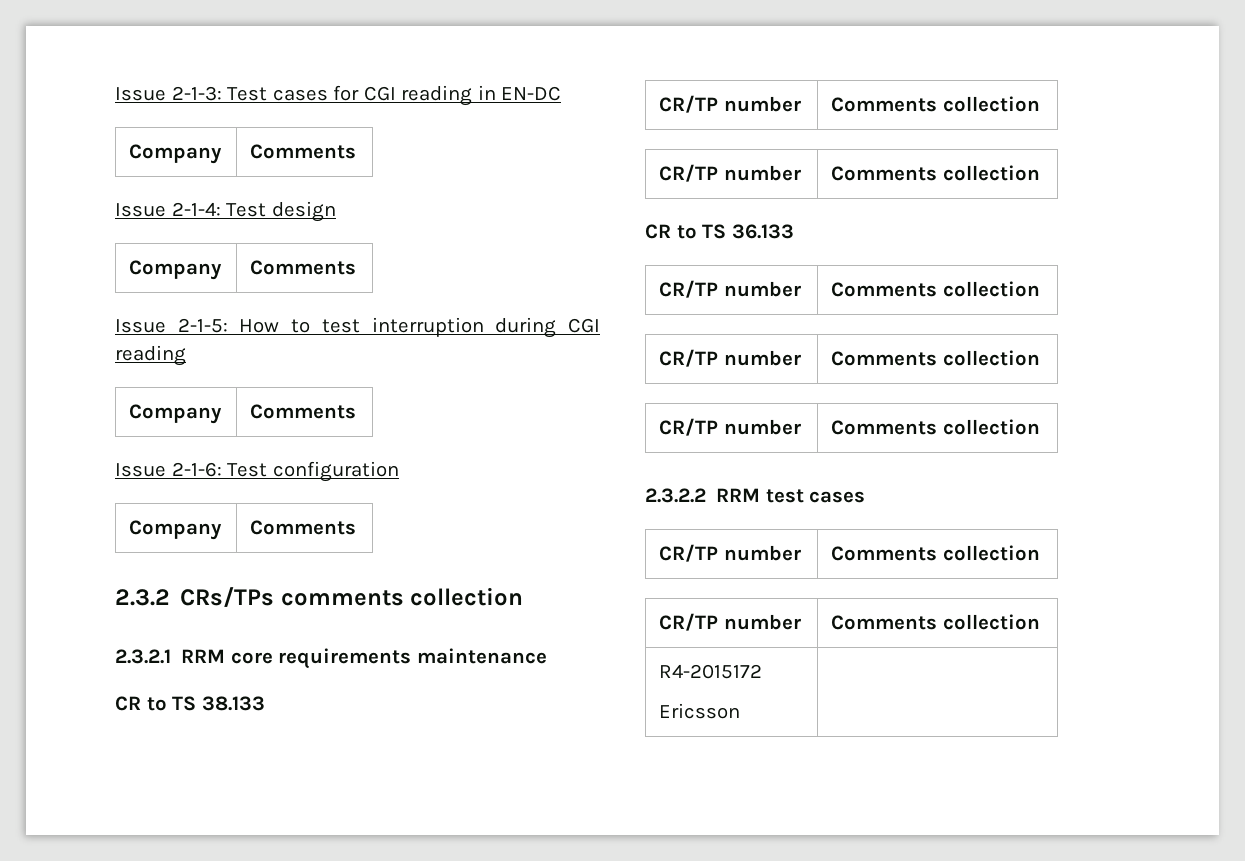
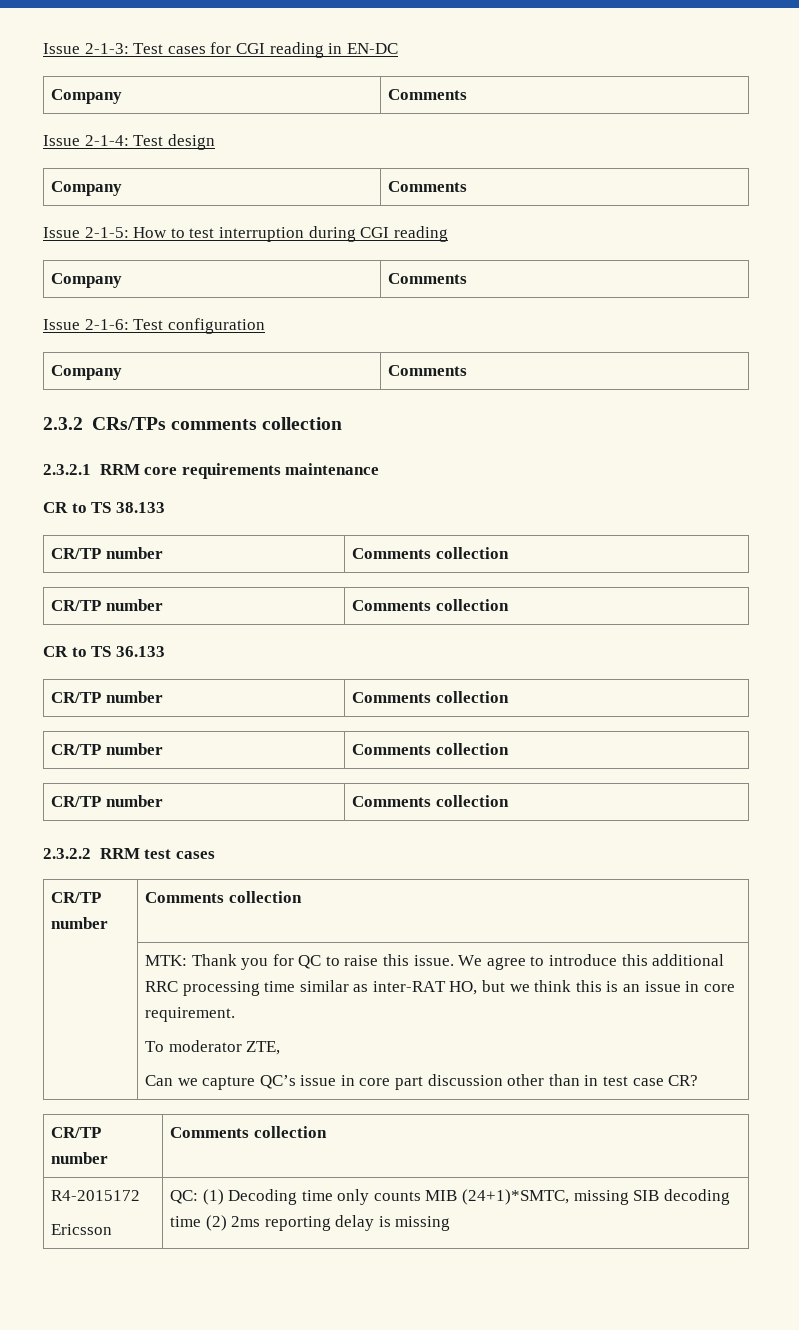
+ MTK: Thank you for QC to raise this issue. We agree to introduce this additional RRC processing time similar as inter-RAT HO, but we think this is an issue in core requirement.
+ To moderator ZTE,
+ Can we capture QC’s issue in core part discussion other than in test case CR?
  R4-2015172
- Ericsson |
+ Ericsson | QC: (1) Decoding time only counts MIB (24+1)*SMTC, missing SIB decoding time (2) 2ms reporting delay is missing

